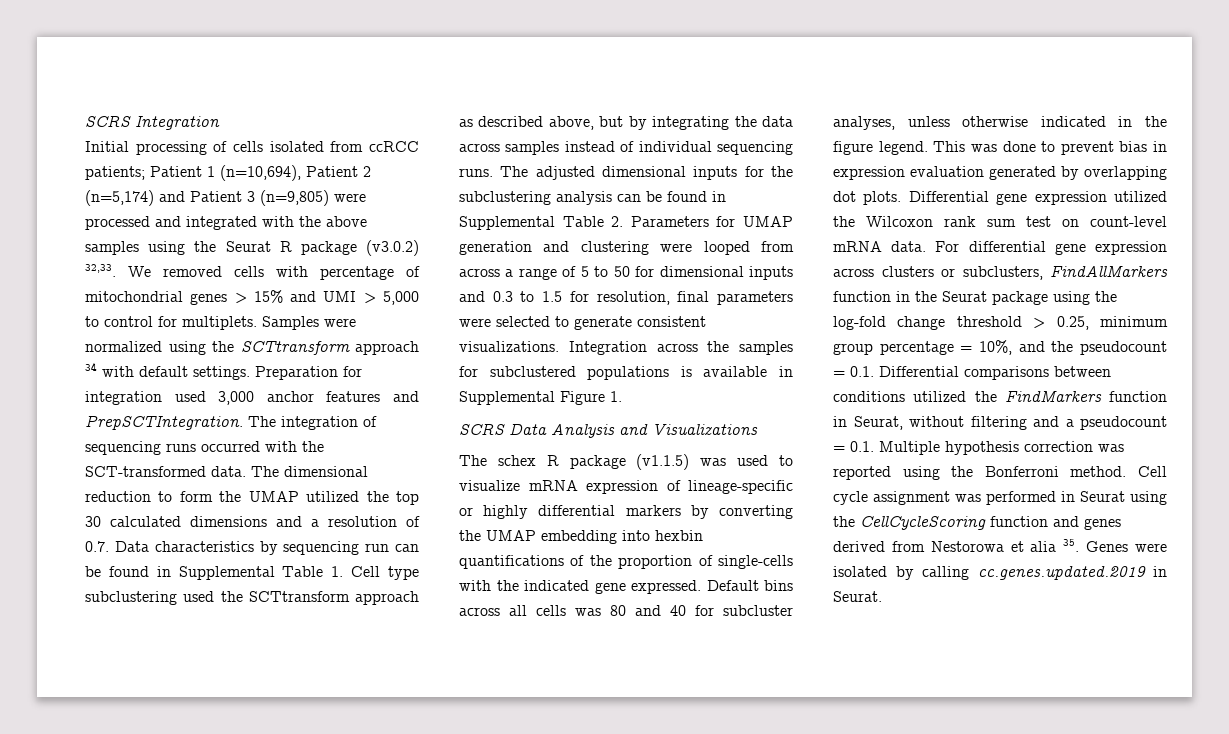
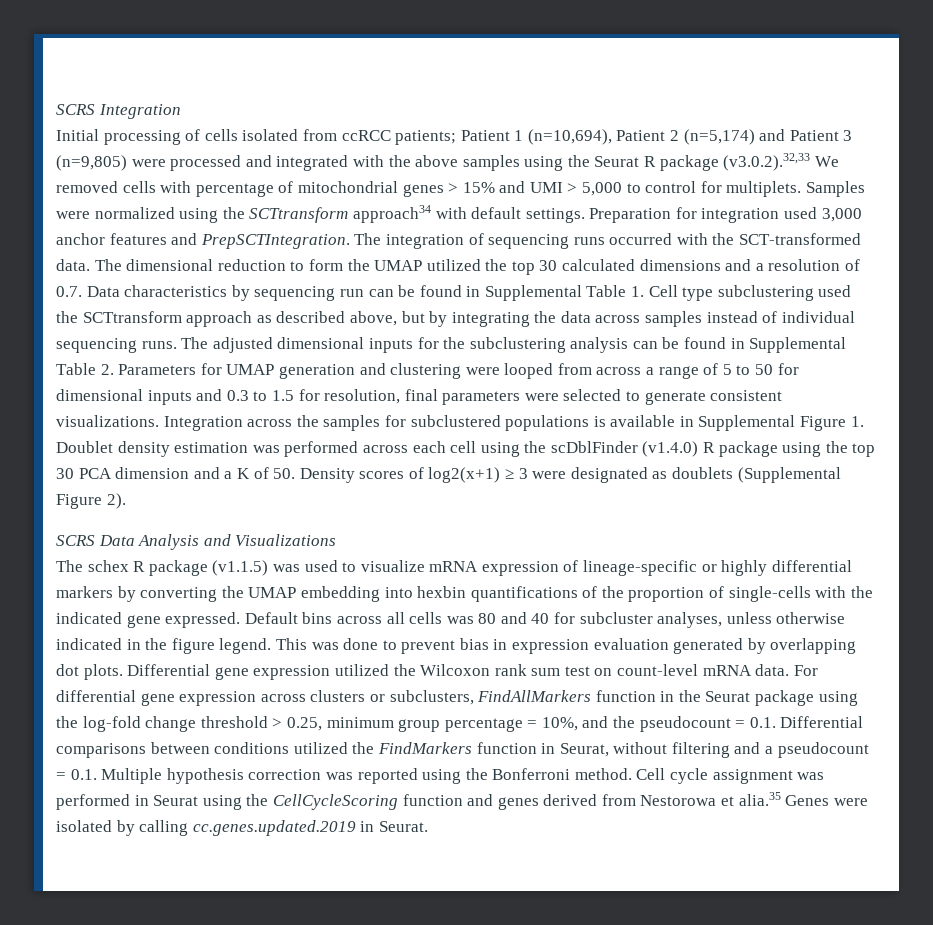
- Initial processing of cells isolated from ccRCC patients; Patient 1 (n=10,694), Patient 2 (n=5,174) and Patient 3 (n=9,805) were processed and integrated with the above samples using the Seurat R package (v3.0.2) 32,33. We removed cells with percentage of mitochondrial genes > 15% and UMI > 5,000 to control for multiplets.
+ Initial processing of cells isolated from ccRCC patients; Patient 1 (n=10,694), Patient 2 (n=5,174) and Patient 3 (n=9,805) were processed and integrated with the above samples using the Seurat R package (v3.0.2).32,33 We removed cells with percentage of mitochondrial genes > 15% and UMI > 5,000 to control for multiplets.
- Samples were normalized using the SCTtransform approach 34 with default settings.
+ Samples were normalized using the SCTtransform approach34 with default settings.
- Integration across the samples for subclustered populations is available in Supplemental Figure 1.
+ Integration across the samples for subclustered populations is available in Supplemental Figure 1. Doublet density estimation was performed across each cell using the scDblFinder (v1.4.0) R package using the top 30 PCA dimension and a K of 50. Density scores of log2(x+1) ≥ 3 were designated as doublets (Supplemental Figure 2).
- Cell cycle assignment was performed in Seurat using the CellCycleScoring function and genes derived from Nestorowa et alia 35. Genes were isolated by calling cc.genes.updated.2019 in Seurat.
+ Cell cycle assignment was performed in Seurat using the CellCycleScoring function and genes derived from Nestorowa et alia.35 Genes were isolated by calling cc.genes.updated.2019 in Seurat.

